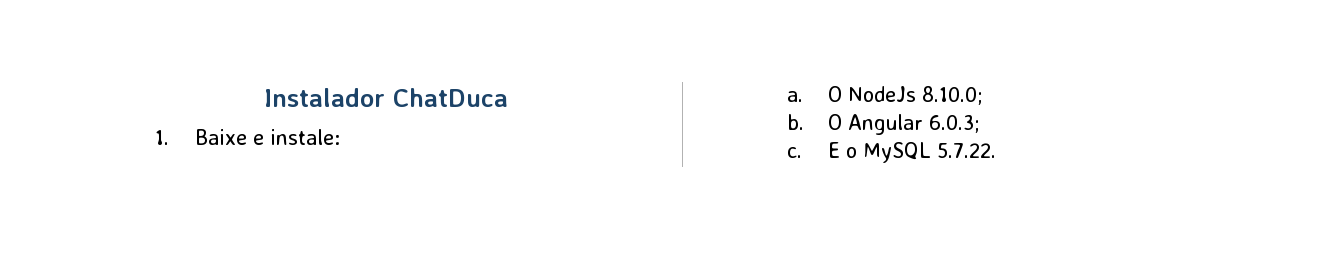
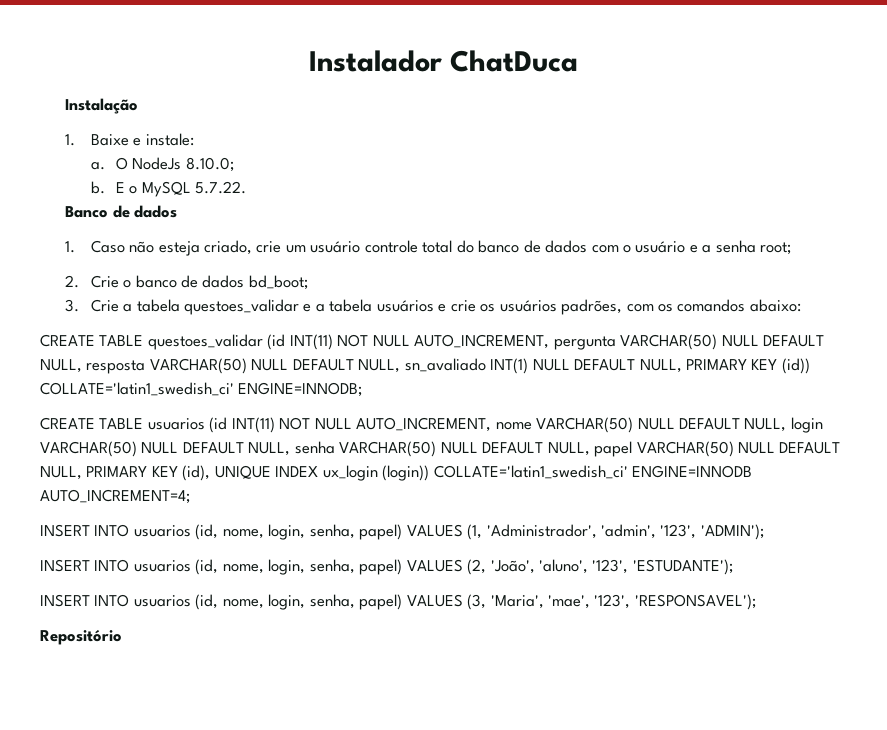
+ Instalação
- O Angular 6.0.3;
- c.
+ Banco de dados
+ 1. Caso não esteja criado, crie um usuário controle total do banco de dados com o usuário e a senha root;
+ 2. Crie o banco de dados bd_boot;
+ 3. Crie a tabela questoes_validar e a tabela usuários e crie os usuários padrões, com os comandos abaixo:
+ CREATE TABLE questoes_validar (id INT(11) NOT NULL AUTO_INCREMENT, pergunta VARCHAR(50) NULL DEFAULT NULL, resposta VARCHAR(50) NULL DEFAULT NULL, sn_avaliado INT(1) NULL DEFAULT NULL, PRIMARY KEY (id)) COLLATE='latin1_swedish_ci' ENGINE=INNODB;
+ CREATE TABLE usuarios (id INT(11) NOT NULL AUTO_INCREMENT, nome VARCHAR(50) NULL DEFAULT NULL, login VARCHAR(50) NULL DEFAULT NULL, senha VARCHAR(50) NULL DEFAULT NULL, papel VARCHAR(50) NULL DEFAULT NULL, PRIMARY KEY (id), UNIQUE INDEX ux_login (login)) COLLATE='latin1_swedish_ci' ENGINE=INNODB AUTO_INCREMENT=4;
+ INSERT INTO usuarios (id, nome, login, senha, papel) VALUES (1, 'Administrador', 'admin', '123', 'ADMIN');
+ INSERT INTO usuarios (id, nome, login, senha, papel) VALUES (2, 'João', 'aluno', '123', 'ESTUDANTE');
+ INSERT INTO usuarios (id, nome, login, senha, papel) VALUES (3, 'Maria', 'mae', '123', 'RESPONSAVEL');
+ Repositório

